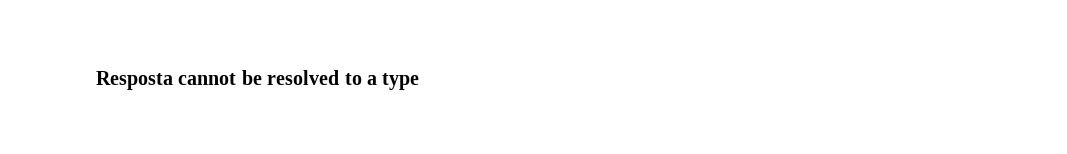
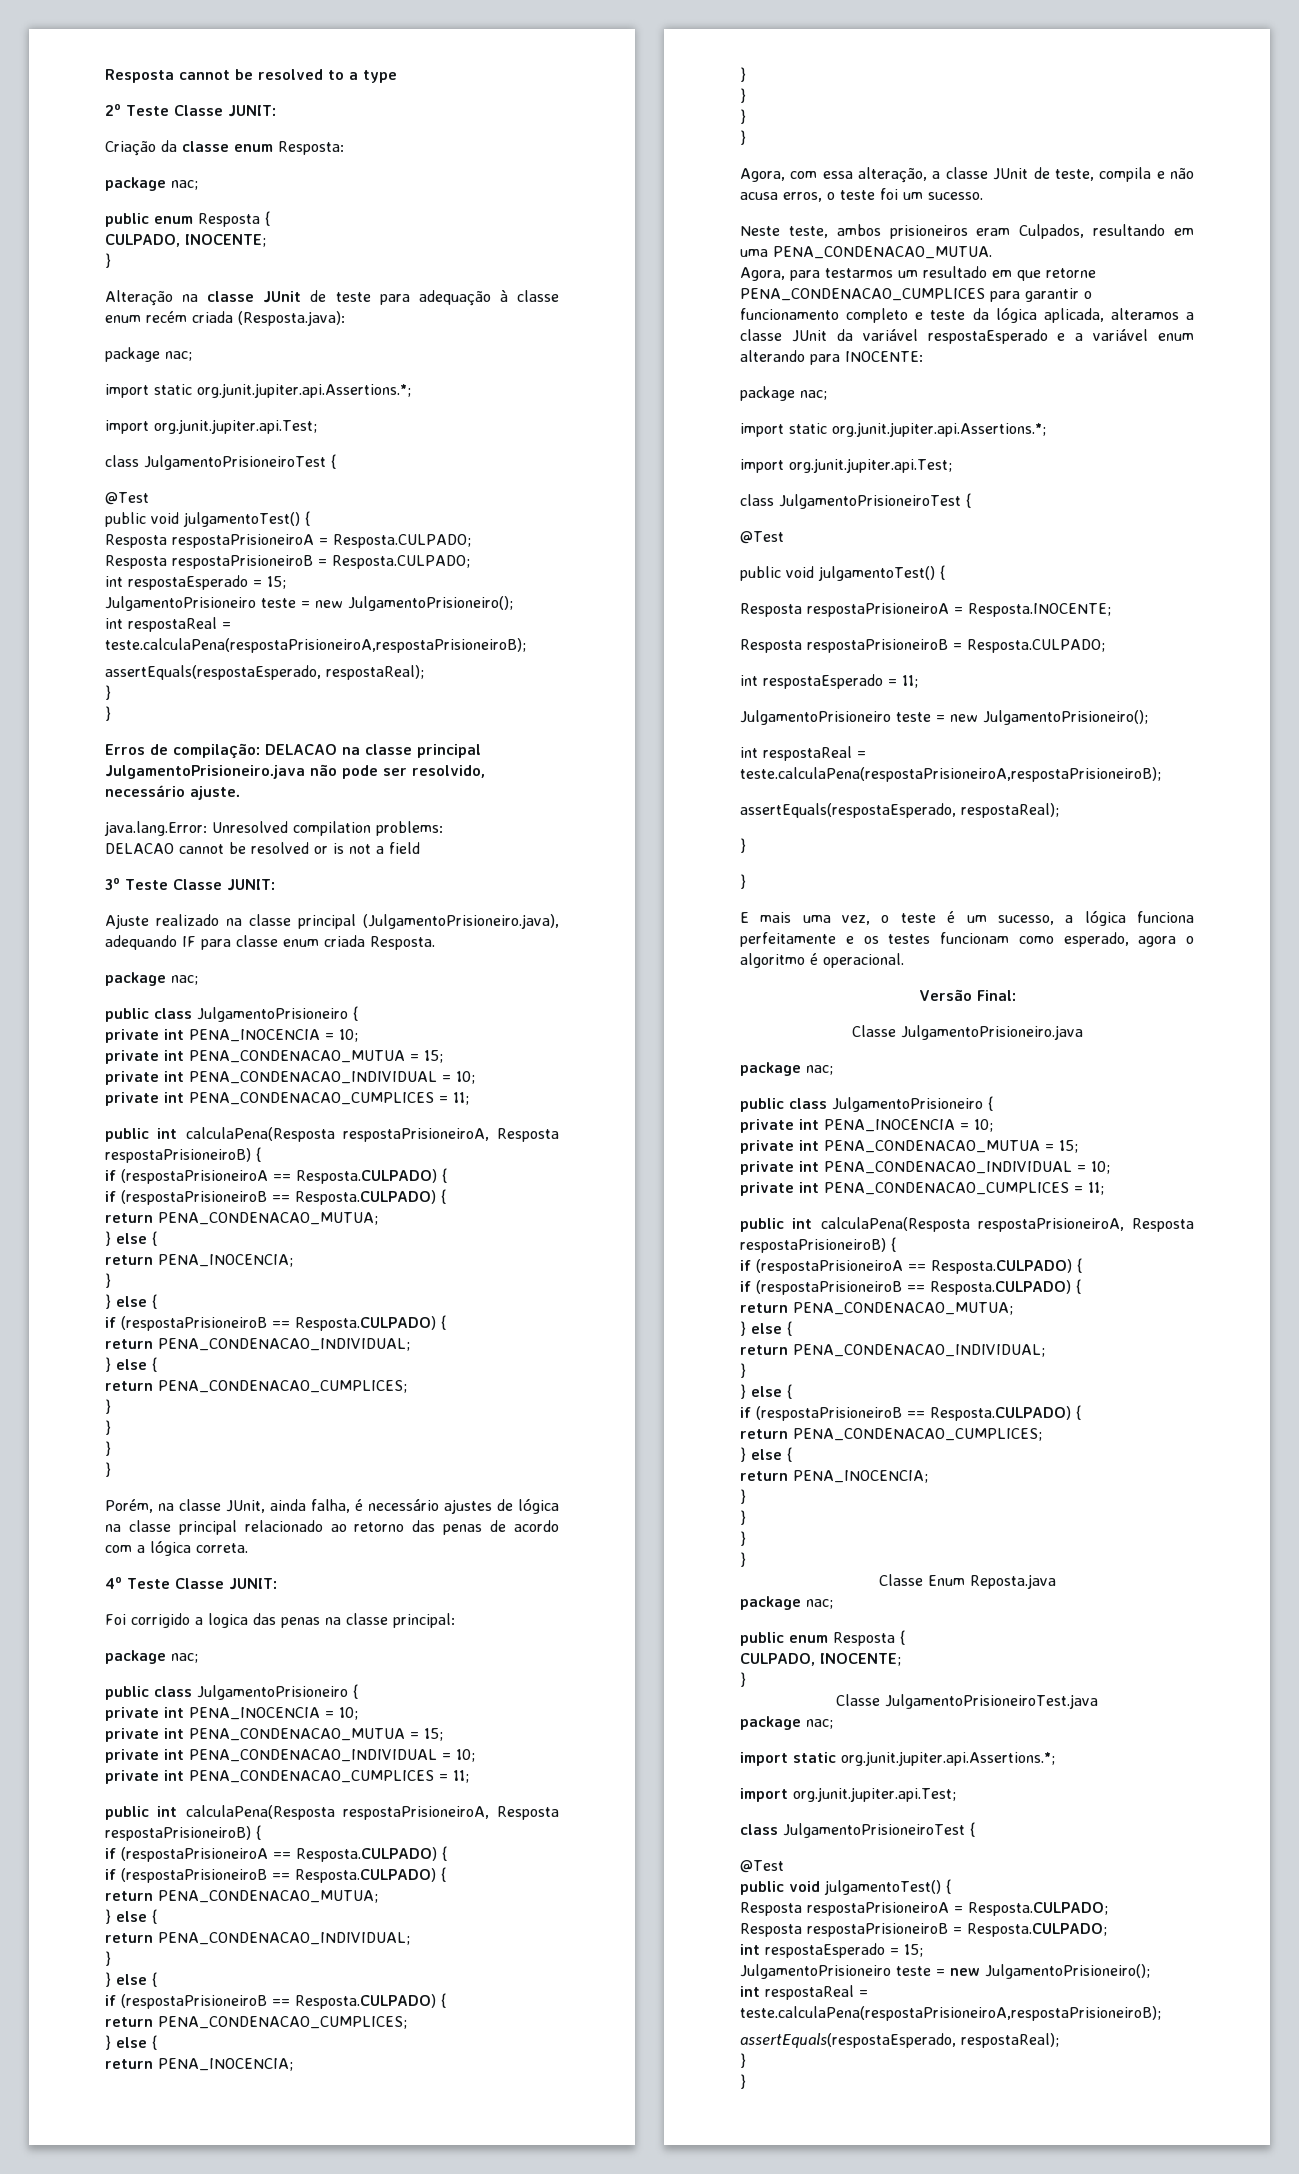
+ 2º Teste Classe JUNIT:
+ Criação da classe enum Resposta:
+ package nac;
+ public enum Resposta {
+ CULPADO, INOCENTE;
+ }
+ Alteração na classe JUnit de teste para adequação à classe enum recém criada (Resposta.java):
+ package nac;
+ import static org.junit.jupiter.api.Assertions.*;
+ import org.junit.jupiter.api.Test;
+ class JulgamentoPrisioneiroTest {
+ @Test
+ public void julgamentoTest() {
+ Resposta respostaPrisioneiroA = Resposta.CULPADO;
+ Resposta respostaPrisioneiroB = Resposta.CULPADO;
+ int respostaEsperado = 15;
+ JulgamentoPrisioneiro teste = new JulgamentoPrisioneiro();
+ int respostaReal = teste.calculaPena(respostaPrisioneiroA,respostaPrisioneiroB);
+ assertEquals(respostaEsperado, respostaReal);
+ }
+ }
+ Erros de compilação: DELACAO na classe principal JulgamentoPrisioneiro.java não pode ser resolvido, necessário ajuste.
+ java.lang.Error: Unresolved compilation problems:
+ DELACAO cannot be resolved or is not a field
+ 3º Teste Classe JUNIT:
+ Ajuste realizado na classe principal (JulgamentoPrisioneiro.java), adequando IF para classe enum criada Resposta.
+ package nac;
+ public class JulgamentoPrisioneiro {
+ private int PENA_INOCENCIA = 10;
+ private int PENA_CONDENACAO_MUTUA = 15;
+ private int PENA_CONDENACAO_INDIVIDUAL = 10;
+ private int PENA_CONDENACAO_CUMPLICES = 11;
+ public int calculaPena(Resposta respostaPrisioneiroA, Resposta respostaPrisioneiroB) {
+ if (respostaPrisioneiroA == Resposta.CULPADO) {
+ if (respostaPrisioneiroB == Resposta.CULPADO) {
+ return PENA_CONDENACAO_MUTUA;
+ } else {
+ return PENA_INOCENCIA;
+ }
+ } else {
+ if (respostaPrisioneiroB == Resposta.CULPADO) {
+ return PENA_CONDENACAO_INDIVIDUAL;
+ } else {
+ return PENA_CONDENACAO_CUMPLICES;
+ }
+ }
+ }
+ }
+ Porém, na classe JUnit, ainda falha, é necessário ajustes de lógica na classe principal relacionado ao retorno das penas de acordo com a lógica correta.
+ 4º Teste Classe JUNIT:
+ Foi corrigido a logica das penas na classe principal:
+ package nac;
+ public class JulgamentoPrisioneiro {
+ private int PENA_INOCENCIA = 10;
+ private int PENA_CONDENACAO_MUTUA = 15;
+ private int PENA_CONDENACAO_INDIVIDUAL = 10;
+ private int PENA_CONDENACAO_CUMPLICES = 11;
+ public int calculaPena(Resposta respostaPrisioneiroA, Resposta respostaPrisioneiroB) {
+ if (respostaPrisioneiroA == Resposta.CULPADO) {
+ if (respostaPrisioneiroB == Resposta.CULPADO) {
+ return PENA_CONDENACAO_MUTUA;
+ } else {
+ return PENA_CONDENACAO_INDIVIDUAL;
+ }
+ } else {
+ if (respostaPrisioneiroB == Resposta.CULPADO) {
+ return PENA_CONDENACAO_CUMPLICES;
+ } else {
+ return PENA_INOCENCIA;
+ }
+ }
+ }
+ }
+ Agora, com essa alteração, a classe JUnit de teste, compila e não acusa erros, o teste foi um sucesso.
+ Neste teste, ambos prisioneiros eram Culpados, resultando em uma PENA_CONDENACAO_MUTUA.
+ Agora, para testarmos um resultado em que retorne PENA_CONDENACAO_CUMPLICES para garantir o funcionamento completo e teste da lógica aplicada, alteramos a classe JUnit da variável respostaEsperado e a variável enum alterando para INOCENTE:
+ package nac;
+ import static org.junit.jupiter.api.Assertions.*;
+ import org.junit.jupiter.api.Test;
+ class JulgamentoPrisioneiroTest {
+ @Test
+ public void julgamentoTest() {
+ Resposta respostaPrisioneiroA = Resposta.INOCENTE;
+ Resposta respostaPrisioneiroB = Resposta.CULPADO;
+ int respostaEsperado = 11;
+ JulgamentoPrisioneiro teste = new JulgamentoPrisioneiro();
+ int respostaReal = teste.calculaPena(respostaPrisioneiroA,respostaPrisioneiroB);
+ assertEquals(respostaEsperado, respostaReal);
+ }
+ }
+ E mais uma vez, o teste é um sucesso, a lógica funciona perfeitamente e os testes funcionam como esperado, agora o algoritmo é operacional.
+ Versão Final:
+ Classe JulgamentoPrisioneiro.java
+ package nac;
+ public class JulgamentoPrisioneiro {
+ private int PENA_INOCENCIA = 10;
+ private int PENA_CONDENACAO_MUTUA = 15;
+ private int PENA_CONDENACAO_INDIVIDUAL = 10;
+ private int PENA_CONDENACAO_CUMPLICES = 11;
+ public int calculaPena(Resposta respostaPrisioneiroA, Resposta respostaPrisioneiroB) {
+ if (respostaPrisioneiroA == Resposta.CULPADO) {
+ if (respostaPrisioneiroB == Resposta.CULPADO) {
+ return PENA_CONDENACAO_MUTUA;
+ } else {
+ return PENA_CONDENACAO_INDIVIDUAL;
+ }
+ } else {
+ if (respostaPrisioneiroB == Resposta.CULPADO) {
+ return PENA_CONDENACAO_CUMPLICES;
+ } else {
+ return PENA_INOCENCIA;
+ }
+ }
+ }
+ }
+ Classe Enum Reposta.java
+ package nac;
+ public enum Resposta {
+ CULPADO, INOCENTE;
+ }
+ Classe JulgamentoPrisioneiroTest.java
+ package nac;
+ import static org.junit.jupiter.api.Assertions.*;
+ import org.junit.jupiter.api.Test;
+ class JulgamentoPrisioneiroTest {
+ @Test
+ public void julgamentoTest() {
+ Resposta respostaPrisioneiroA = Resposta.CULPADO;
+ Resposta respostaPrisioneiroB = Resposta.CULPADO;
+ int respostaEsperado = 15;
+ JulgamentoPrisioneiro teste = new JulgamentoPrisioneiro();
+ int respostaReal = teste.calculaPena(respostaPrisioneiroA,respostaPrisioneiroB);
+ assertEquals(respostaEsperado, respostaReal);
+ }
+ }

